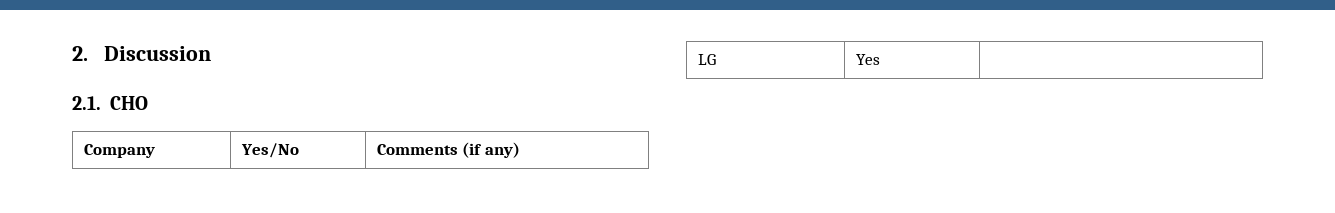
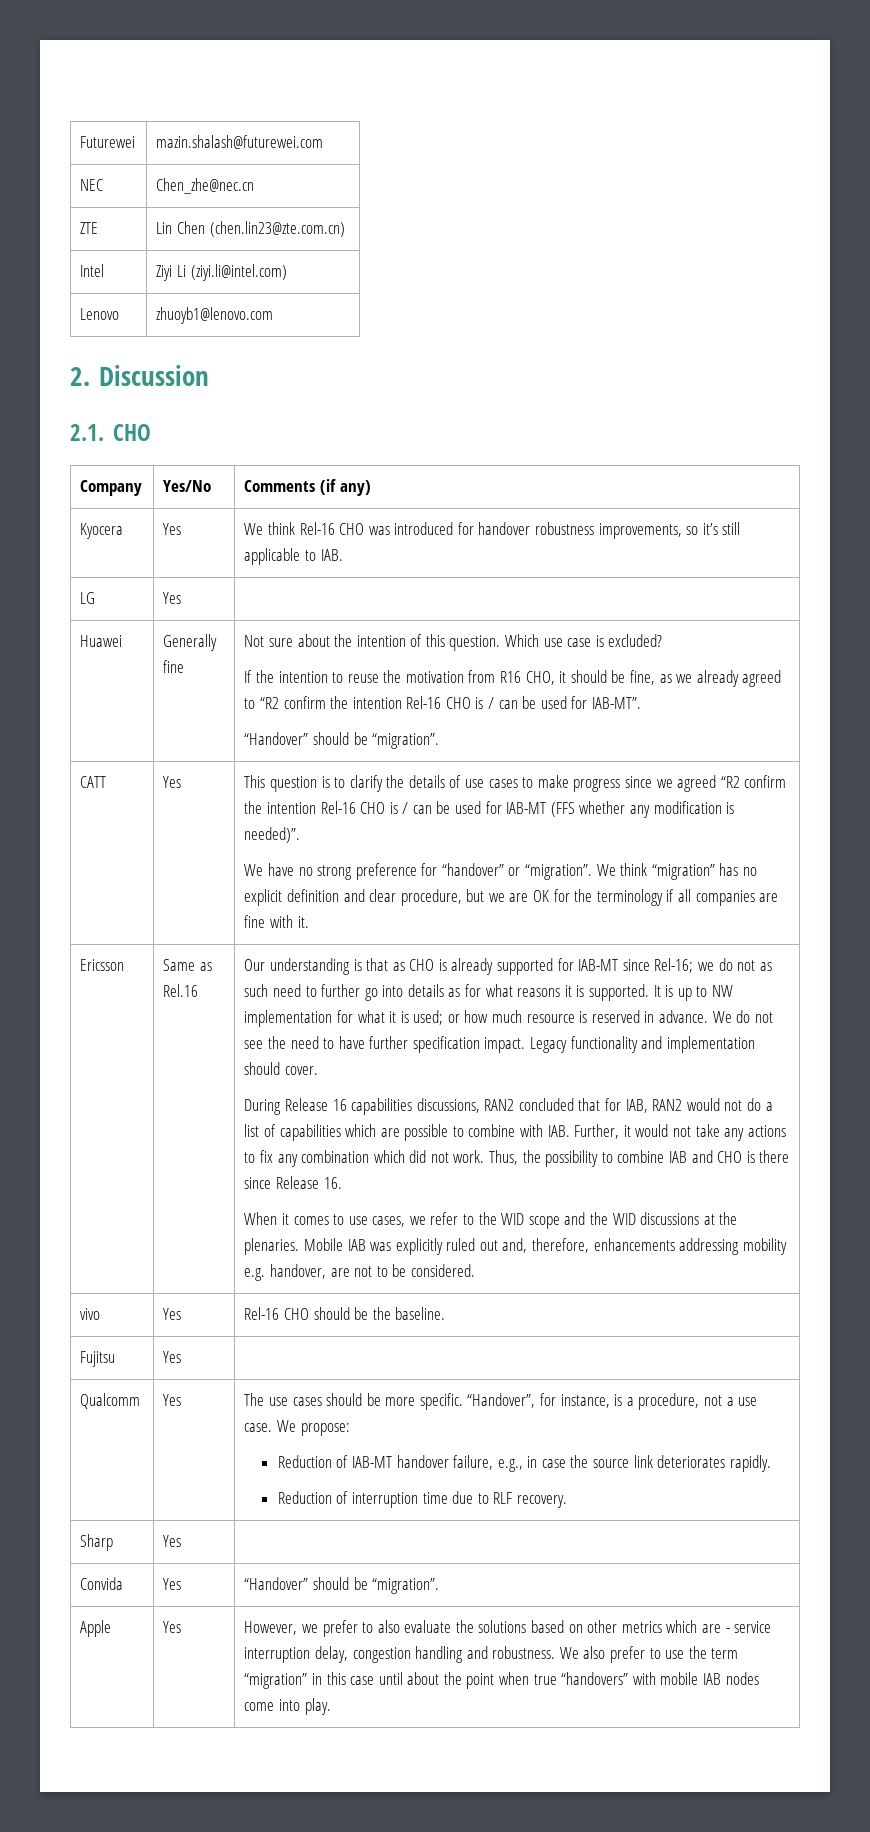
+ Futurewei | mazin.shalash@futurewei.com
+ NEC | Chen_zhe@nec.cn
+ ZTE | Lin Chen (chen.lin23@zte.com.cn)
+ Intel | Ziyi Li (ziyi.li@intel.com)
+ Lenovo | zhuoyb1@lenovo.com
+ Kyocera | Yes | We think Rel-16 CHO was introduced for handover robustness improvements, so it’s still applicable to IAB.
  LG | Yes |
+ Huawei | Generally fine | Not sure about the intention of this question. Which use case is excluded?
+ If the intention to reuse the motivation from R16 CHO, it should be fine, as we already agreed to “R2 confirm the intention Rel-16 CHO is / can be used for IAB-MT”.
+ “Handover” should be “migration”.
+ CATT | Yes | This question is to clarify the details of use cases to make progress since we agreed “R2 confirm the intention Rel-16 CHO is / can be used for IAB-MT (FFS whether any modification is needed)”.
+ We have no strong preference for “handover” or “migration”. We think “migration” has no explicit definition and clear procedure, but we are OK for the terminology if all companies are fine with it.
+ Ericsson | Same as Rel.16 | Our understanding is that as CHO is already supported for IAB-MT since Rel-16; we do not as such need to further go into details as for what reasons it is supported. It is up to NW implementation for what it is used; or how much resource is reserved in advance. We do not see the need to have further specification impact. Legacy functionality and implementation should cover.
+ During Release 16 capabilities discussions, RAN2 concluded that for IAB, RAN2 would not do a list of capabilities which are possible to combine with IAB. Further, it would not take any actions to fix any combination which did not work. Thus, the possibility to combine IAB and CHO is there since Release 16.
+ When it comes to use cases, we refer to the WID scope and the WID discussions at the plenaries. Mobile IAB was explicitly ruled out and, therefore, enhancements addressing mobility e.g. handover, are not to be considered.
+ vivo | Yes | Rel-16 CHO should be the baseline.
+ Fujitsu | Yes |
+ Qualcomm | Yes | The use cases should be more specific. “Handover”, for instance, is a procedure, not a use case. We propose:
+ Reduction of IAB-MT handover failure, e.g., in case the source link deteriorates rapidly.
+ Reduction of interruption time due to RLF recovery.
+ Sharp | Yes |
+ Convida | Yes | “Handover” should be “migration”.
+ Apple | Yes | However, we prefer to also evaluate the solutions based on other metrics which are - service interruption delay, congestion handling and robustness. We also prefer to use the term “migration” in this case until about the point when true “handovers” with mobile IAB nodes come into play.

